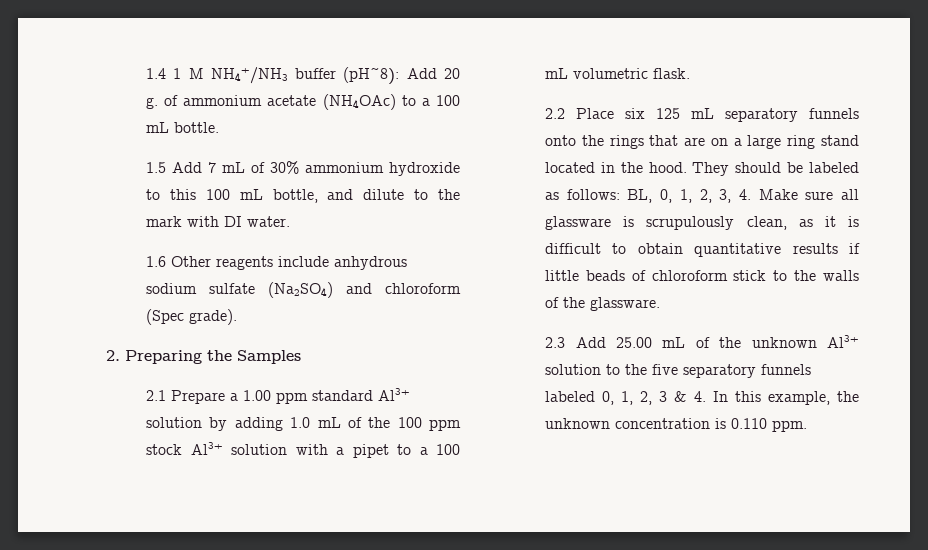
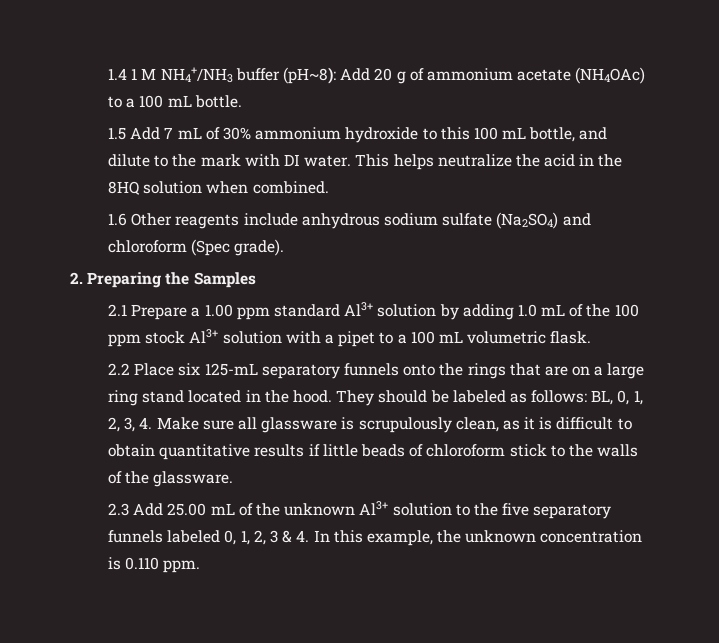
- 1.4 1 M NH4+/NH3 buffer (pH~8): Add 20 g. of ammonium acetate (NH4OAc) to a 100 mL bottle.
+ 1.4 1 M NH4+/NH3 buffer (pH~8): Add 20 g of ammonium acetate (NH4OAc) to a 100 mL bottle.
+ This helps neutralize the acid in the 8HQ solution when combined.
- 2.2 Place six 125 mL separatory funnels onto the rings that are on a large ring stand located in the hood.
+ 2.2 Place six 125-mL separatory funnels onto the rings that are on a large ring stand located in the hood.

